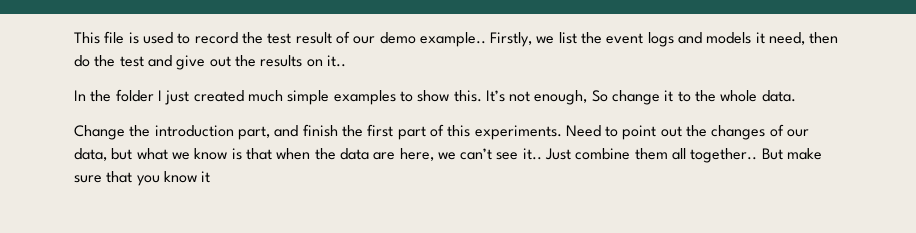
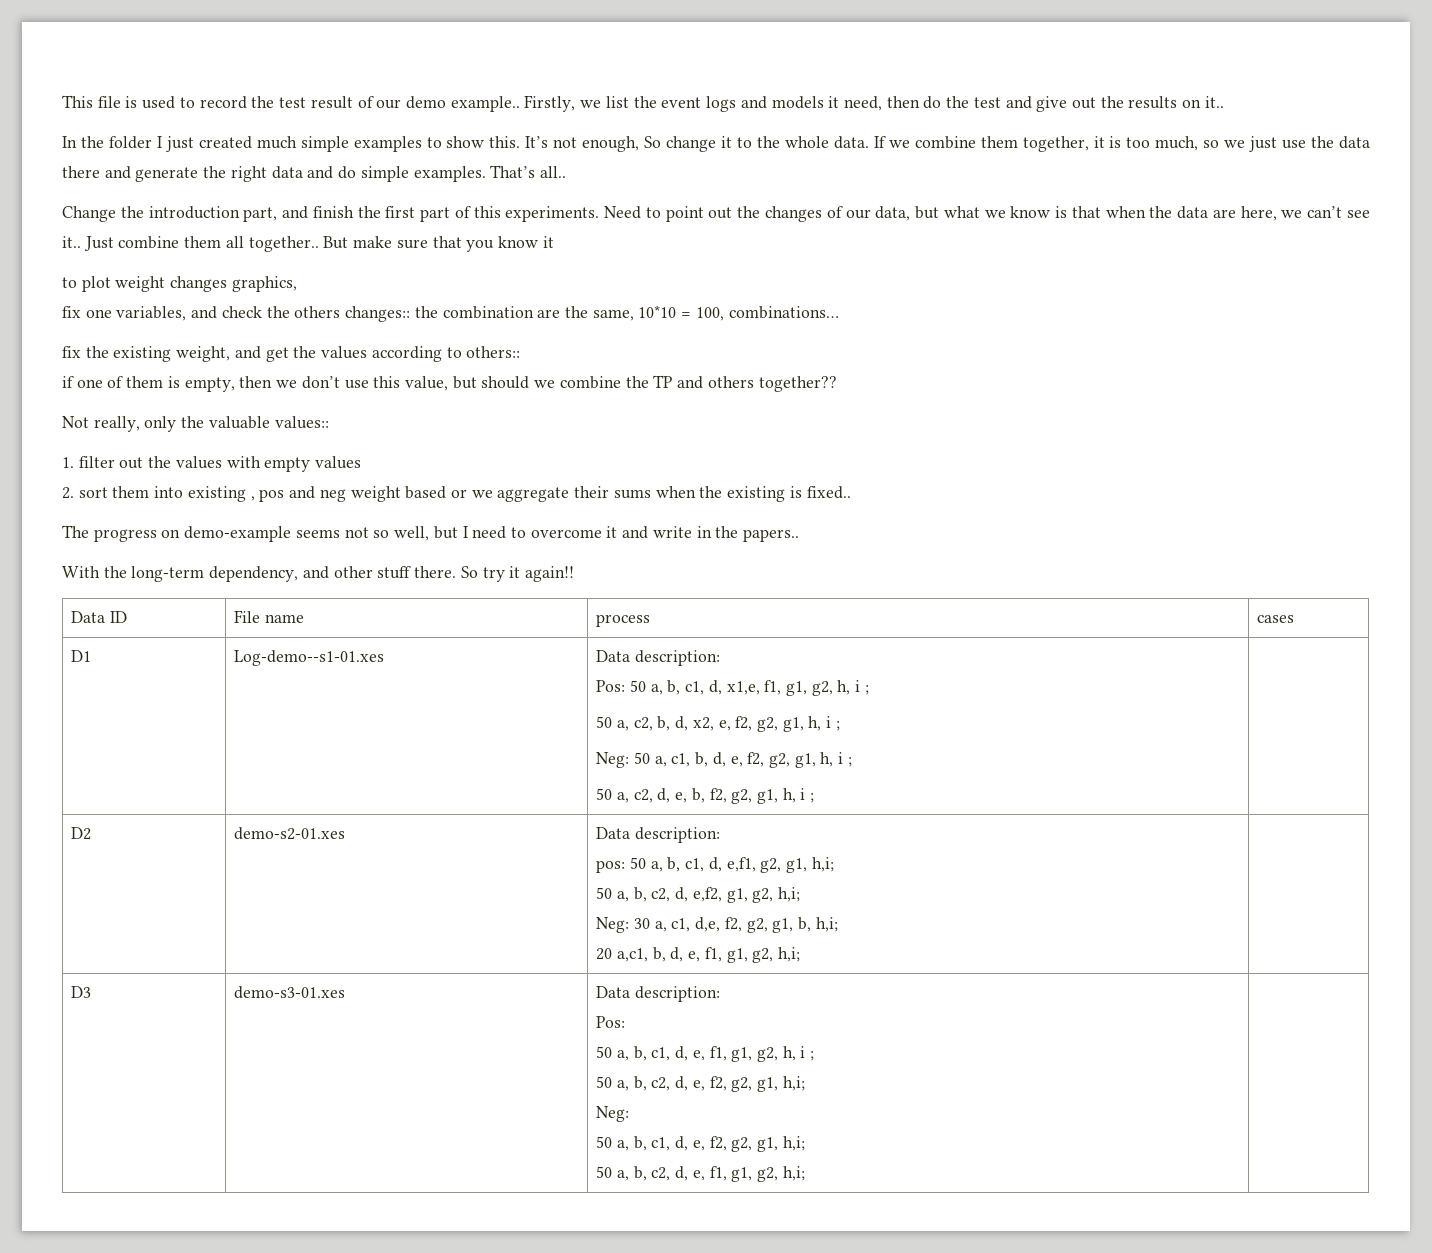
+ If we combine them together, it is too much, so we just use the data there and generate the right data and do simple examples. That’s all..
+ to plot weight changes graphics,
+ fix one variables, and check the others changes:: the combination are the same, 10*10 = 100, combinations…
+ fix the existing weight, and get the values according to others::
+ if one of them is empty, then we don’t use this value, but should we combine the TP and others together??
+ Not really, only the valuable values::
+ 1. filter out the values with empty values
+ 2. sort them into existing , pos and neg weight based or we aggregate their sums when the existing is fixed..
+ The progress on demo-example seems not so well, but I need to overcome it and write in the papers..
+ With the long-term dependency, and other stuff there. So try it again!!
+ Data ID | File name | process | cases
+ D1 | Log-demo--s1-01.xes | Data description:
+ Pos: 50 a, b, c1, d, x1,e, f1, g1, g2, h, i ;
+ 50 a, c2, b, d, x2, e, f2, g2, g1, h, i ;
+ Neg: 50 a, c1, b, d, e, f2, g2, g1, h, i ;
+ 50 a, c2, d, e, b, f2, g2, g1, h, i ; |
+ D2 | demo-s2-01.xes | Data description:
+ pos: 50 a, b, c1, d, e,f1, g2, g1, h,i;
+ 50 a, b, c2, d, e,f2, g1, g2, h,i;
+ Neg: 30 a, c1, d,e, f2, g2, g1, b, h,i;
+ 20 a,c1, b, d, e, f1, g1, g2, h,i; |
+ D3 | demo-s3-01.xes | Data description:
+ Pos:
+ 50 a, b, c1, d, e, f1, g1, g2, h, i ;
+ 50 a, b, c2, d, e, f2, g2, g1, h,i;
+ Neg:
+ 50 a, b, c1, d, e, f2, g2, g1, h,i;
+ 50 a, b, c2, d, e, f1, g1, g2, h,i;

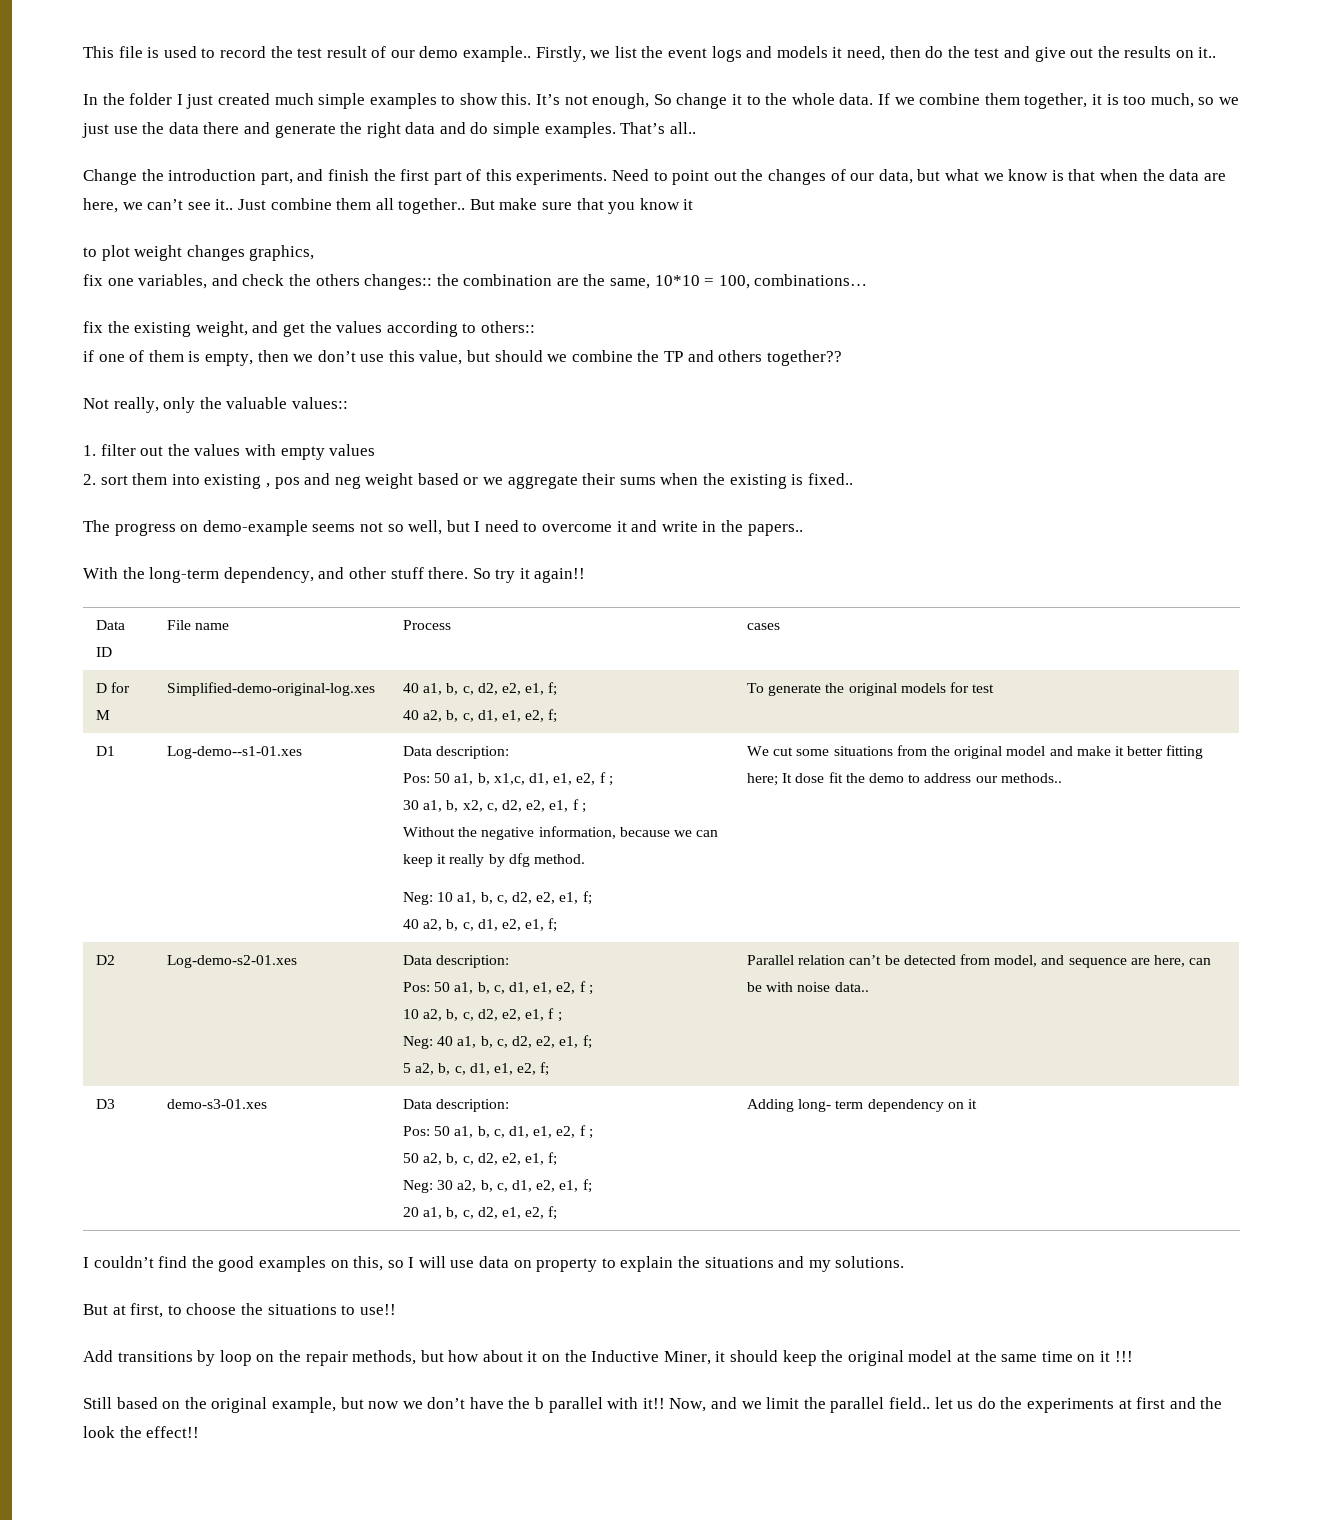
- Data ID | File name | process | cases
+ Data ID | File name | Process | cases
+ D for M | Simplified-demo-original-log.xes | 40 a1, b, c, d2, e2, e1, f;
+ 40 a2, b, c, d1, e1, e2, f; | To generate the original models for test
- Pos: 50 a, b, c1, d, x1,e, f1, g1, g2, h, i ;
- 50 a, c2, b, d, x2, e, f2, g2, g1, h, i ;
- Neg: 50 a, c1, b, d, e, f2, g2, g1, h, i ;
- 50 a, c2, d, e, b, f2, g2, g1, h, i ;
+ Pos: 50 a1, b, x1,c, d1, e1, e2, f ;
+ 30 a1, b, x2, c, d2, e2, e1, f ;
+ Without the negative information, because we can keep it really by dfg method.
+ Neg: 10 a1, b, c, d2, e2, e1, f;
+ 40 a2, b, c, d1, e2, e1, f; | We cut some situations from the original model and make it better fitting here; It dose fit the demo to address our methods..
- demo-s2-01.xes | Data description:
- pos: 50 a, b, c1, d, e,f1, g2, g1, h,i;
- 50 a, b, c2, d, e,f2, g1, g2, h,i;
- Neg: 30 a, c1, d,e, f2, g2, g1, b, h,i;
- 20 a,c1, b, d, e, f1, g1, g2, h,i;
+ Log-demo-s2-01.xes | Data description:
+ Pos: 50 a1, b, c, d1, e1, e2, f ;
+ 10 a2, b, c, d2, e2, e1, f ;
+ Neg: 40 a1, b, c, d2, e2, e1, f;
+ 5 a2, b, c, d1, e1, e2, f; | Parallel relation can’t be detected from model, and sequence are here, can be with noise data..
  demo-s3-01.xes | Data description:
- Pos:
- 50 a, b, c1, d, e, f1, g1, g2, h, i ;
- 50 a, b, c2, d, e, f2, g2, g1, h,i;
- Neg:
- 50 a, b, c1, d, e, f2, g2, g1, h,i;
- 50 a, b, c2, d, e, f1, g1, g2, h,i;
+ Pos: 50 a1, b, c, d1, e1, e2, f ;
+ 50 a2, b, c, d2, e2, e1, f;
+ Neg: 30 a2, b, c, d1, e2, e1, f;
+ 20 a1, b, c, d2, e1, e2, f; | Adding long- term dependency on it
+ I couldn’t find the good examples on this, so I will use data on property to explain the situations and my solutions.
+ But at first, to choose the situations to use!!
+ Add transitions by loop on the repair methods, but how about it on the Inductive Miner, it should keep the original model at the same time on it !!!
+ Still based on the original example, but now we don’t have the b parallel with it!! Now, and we limit the parallel field.. let us do the experiments at first and the look the effect!!

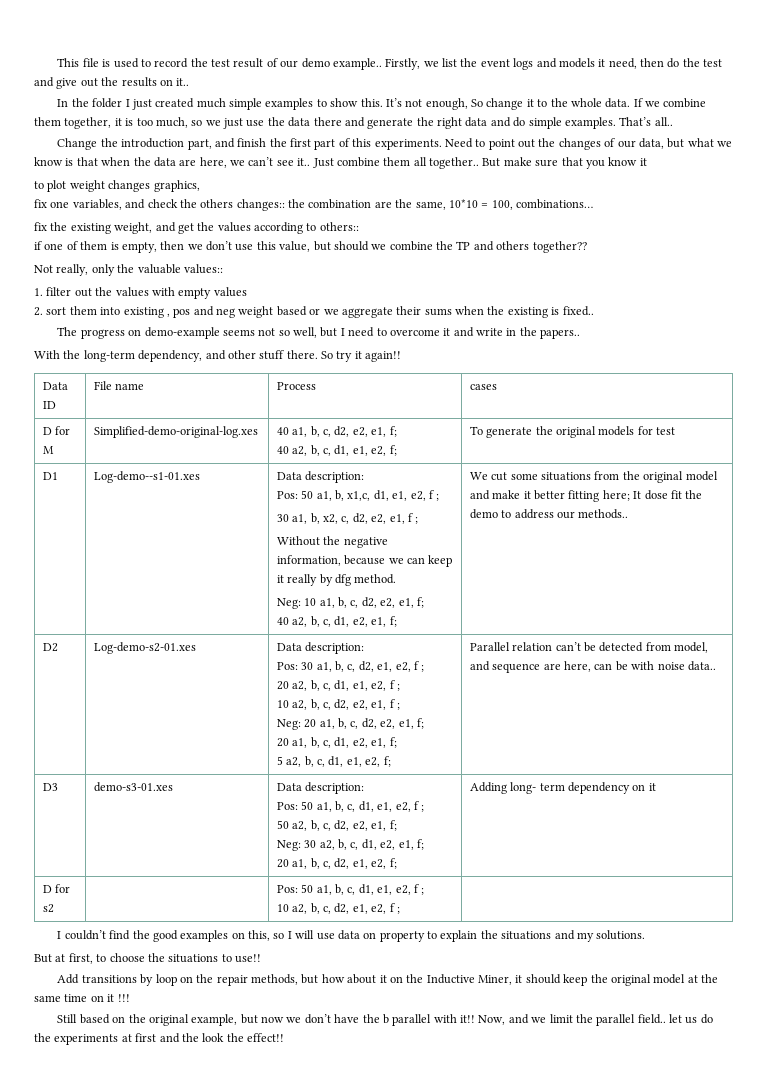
  Log-demo-s2-01.xes | Data description:
- Pos: 50 a1, b, c, d1, e1, e2, f ;
+ Pos: 30 a1, b, c, d2, e1, e2, f ;
+ 20 a2, b, c, d1, e1, e2, f ;
- Neg: 40 a1, b, c, d2, e2, e1, f;
+ Neg: 20 a1, b, c, d2, e2, e1, f;
+ 20 a1, b, c, d1, e2, e1, f;
+ D for s2 | | Pos: 50 a1, b, c, d1, e1, e2, f ;
+ 10 a2, b, c, d2, e1, e2, f ; |

